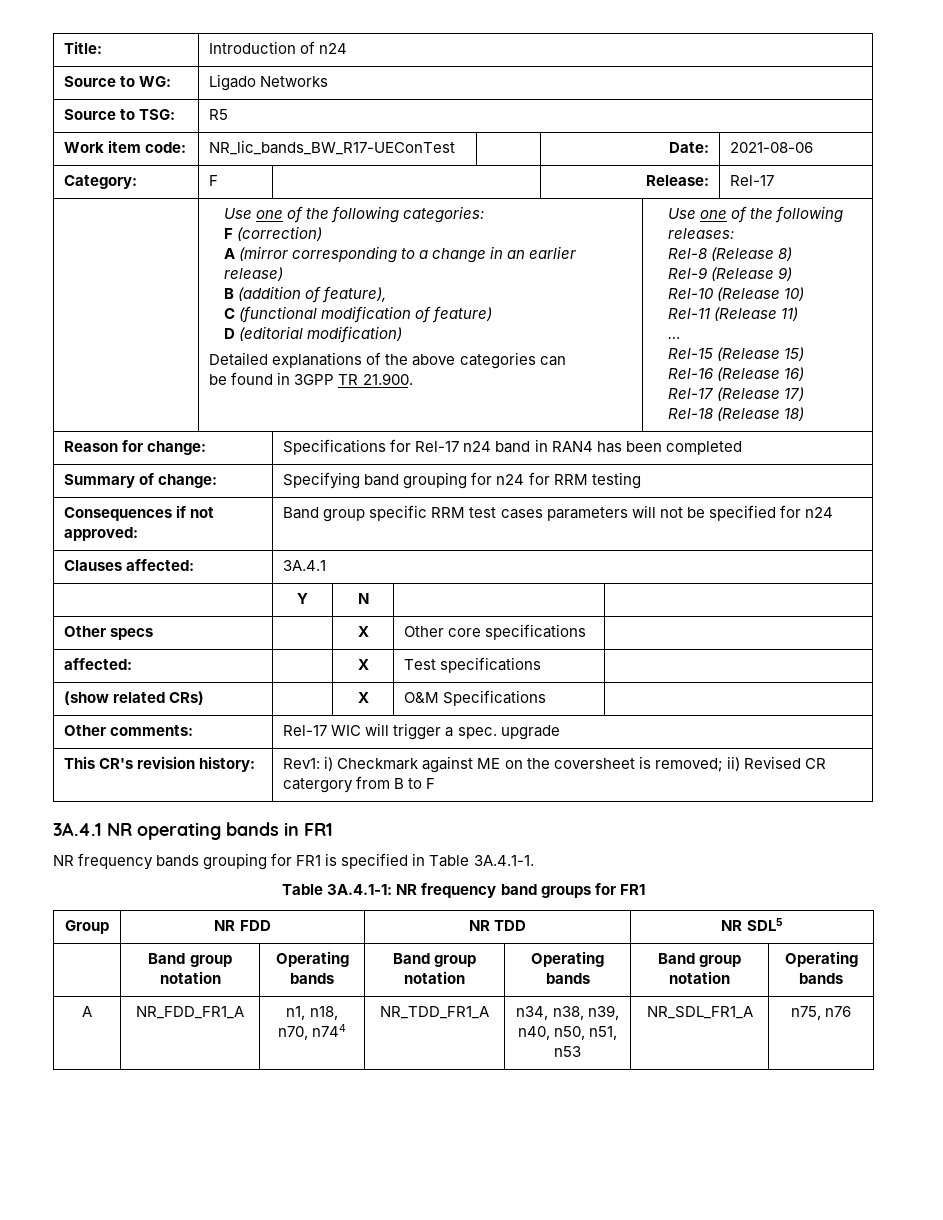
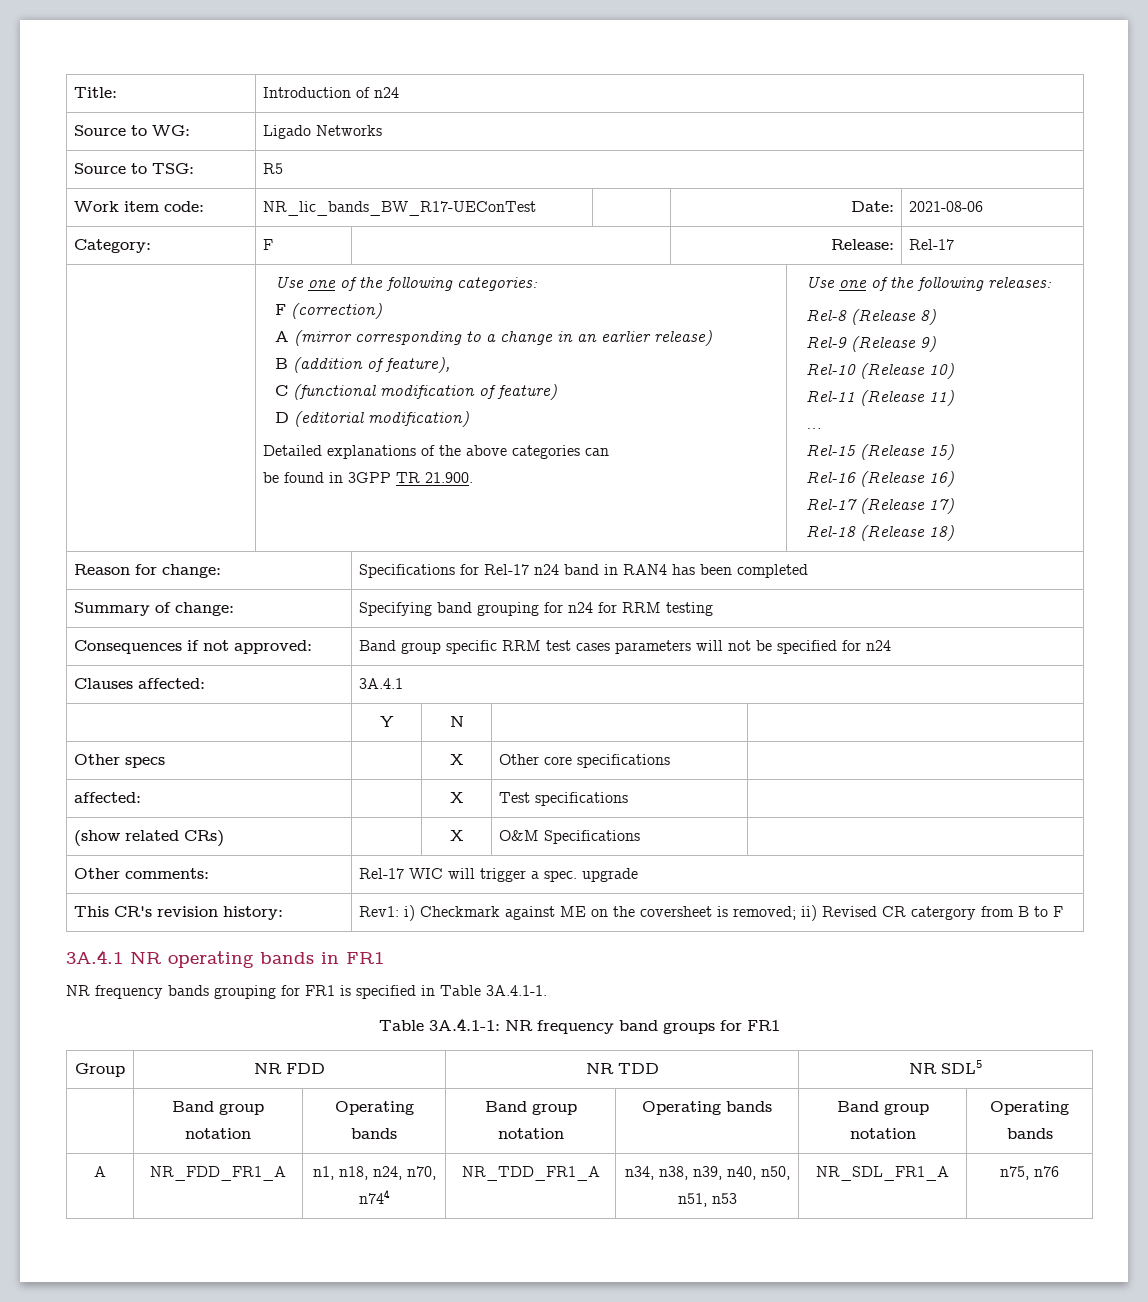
- A | NR_FDD_FR1_A | n1, n18, n70, n744 | NR_TDD_FR1_A | n34, n38, n39, n40, n50, n51, n53 | NR_SDL_FR1_A | n75, n76
+ A | NR_FDD_FR1_A | n1, n18, n24, n70, n744 | NR_TDD_FR1_A | n34, n38, n39, n40, n50, n51, n53 | NR_SDL_FR1_A | n75, n76

